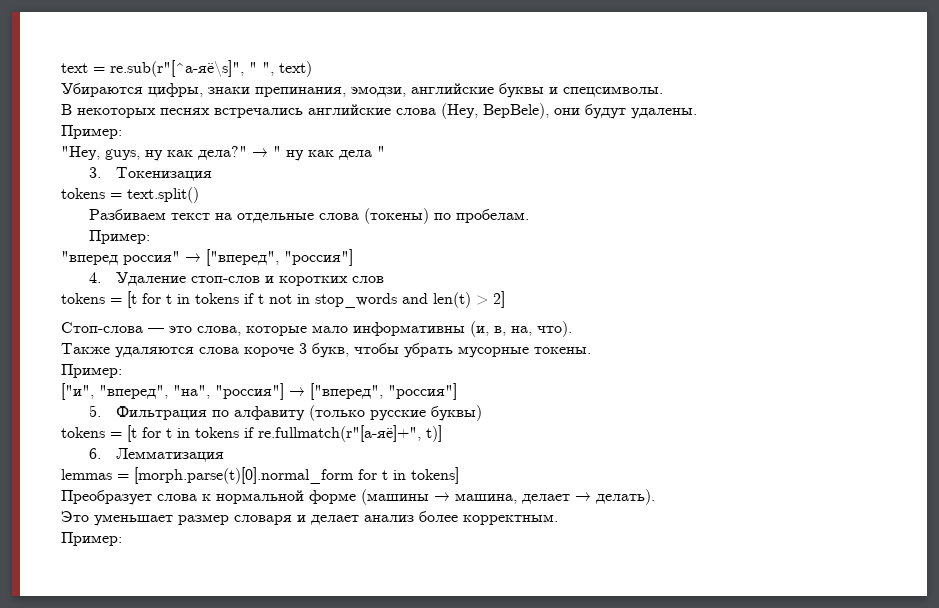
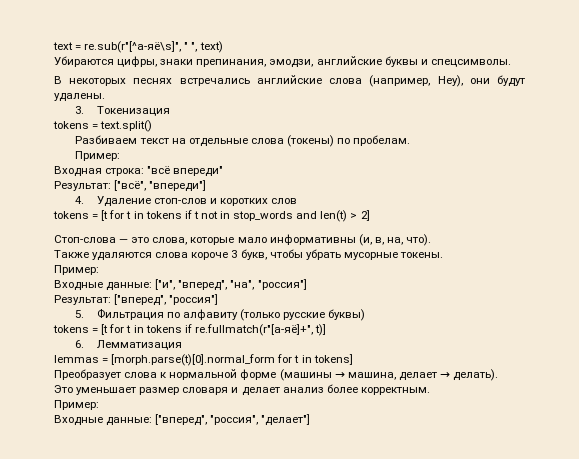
- В некоторых песнях встречались английские слова (Hey, BepBele), они будут удалены.
- Пример:
- "Hey, guys, ну как дела?" → " ну как дела "
+ В некоторых песнях встречались английские слова (например, Hey), они будут удалены.
- "вперед россия" → ["вперед", "россия"]
+ Входная строка: "всё впереди"
+ Результат: ["всё", "впереди"]
- ["и", "вперед", "на", "россия"] → ["вперед", "россия"]
+ Входные данные: ["и", "вперед", "на", "россия"]
+ Результат: ["вперед", "россия"]
+ Входные данные: ["вперед", "россия", "делает"]

